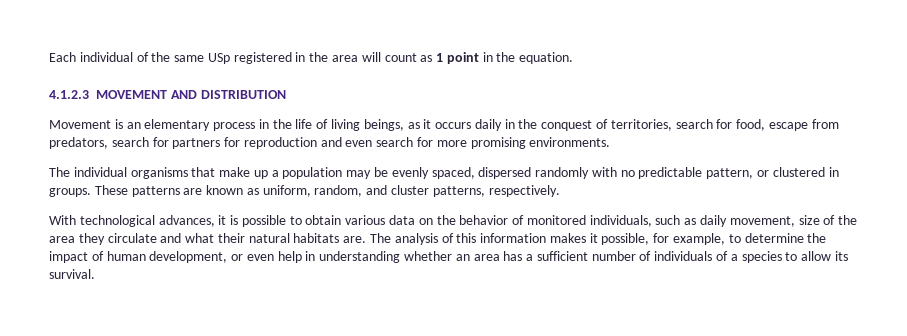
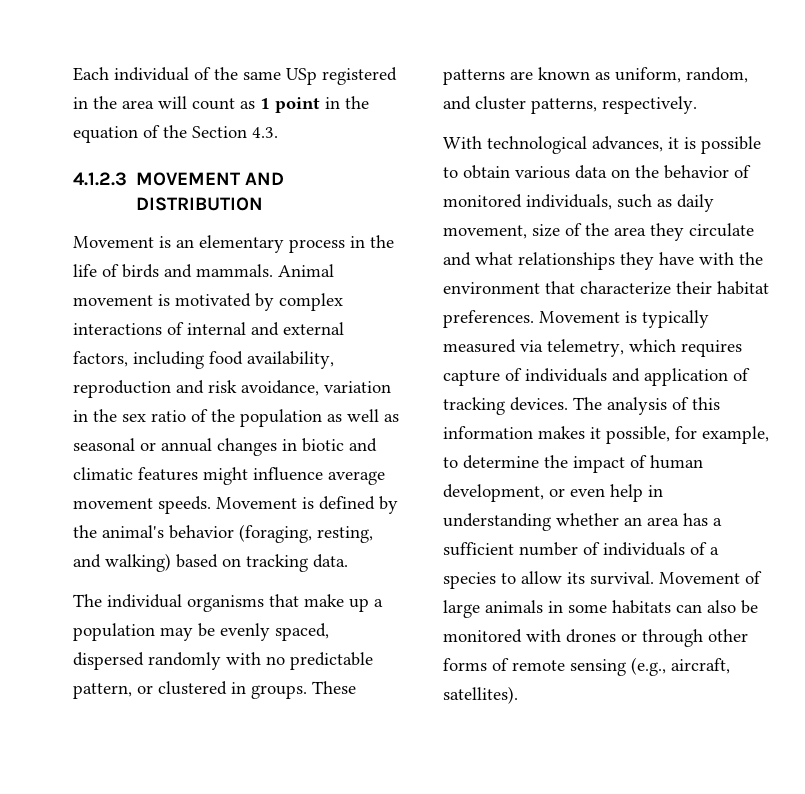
- Each individual of the same USp registered in the area will count as 1 point in the equation.
+ Each individual of the same USp registered in the area will count as 1 point in the equation of the Section 4.3.
- Movement is an elementary process in the life of living beings, as it occurs daily in the conquest of territories, search for food, escape from predators, search for partners for reproduction and even search for more promising environments.
+ Movement is an elementary process in the life of birds and mammals. Animal movement is motivated by complex interactions of internal and external factors, including food availability, reproduction and risk avoidance, variation in the sex ratio of the population as well as seasonal or annual changes in biotic and climatic features might influence average movement speeds. Movement is defined by the animal's behavior (foraging, resting, and walking) based on tracking data.
- With technological advances, it is possible to obtain various data on the behavior of monitored individuals, such as daily movement, size of the area they circulate and what their natural habitats are.
+ With technological advances, it is possible to obtain various data on the behavior of monitored individuals, such as daily movement, size of the area they circulate and what relationships they have with the environment that characterize their habitat preferences. Movement is typically measured via telemetry, which requires capture of individuals and application of tracking devices.
+ Movement of large animals in some habitats can also be monitored with drones or through other forms of remote sensing (e.g., aircraft, satellites).

